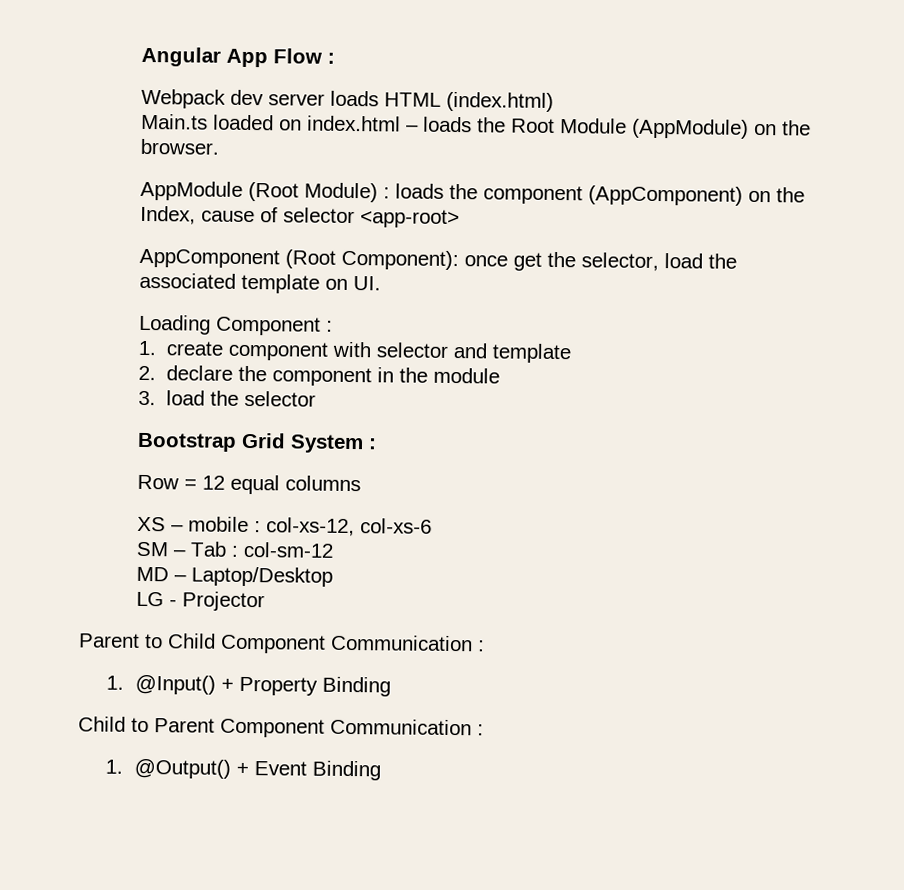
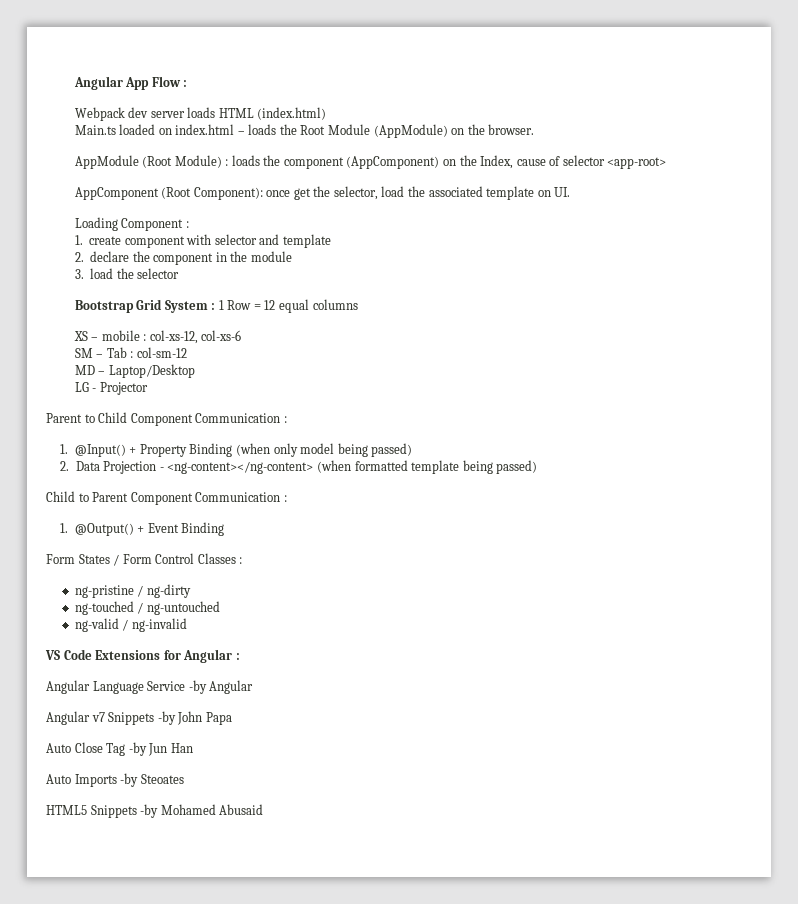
- Bootstrap Grid System :
- Row = 12 equal columns
+ Bootstrap Grid System : 1 Row = 12 equal columns
- 1. @Input() + Property Binding
+ 1. @Input() + Property Binding (when only model being passed)
+ 2. Data Projection - <ng-content></ng-content> (when formatted template being passed)
+ Form States / Form Control Classes :
+ ng-pristine / ng-dirty
+ ng-touched / ng-untouched
+ ng-valid / ng-invalid
+ VS Code Extensions for Angular :
+ Angular Language Service -by Angular
+ Angular v7 Snippets -by John Papa
+ Auto Close Tag -by Jun Han
+ Auto Imports -by Steoates
+ HTML5 Snippets -by Mohamed Abusaid

